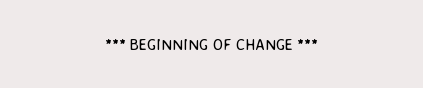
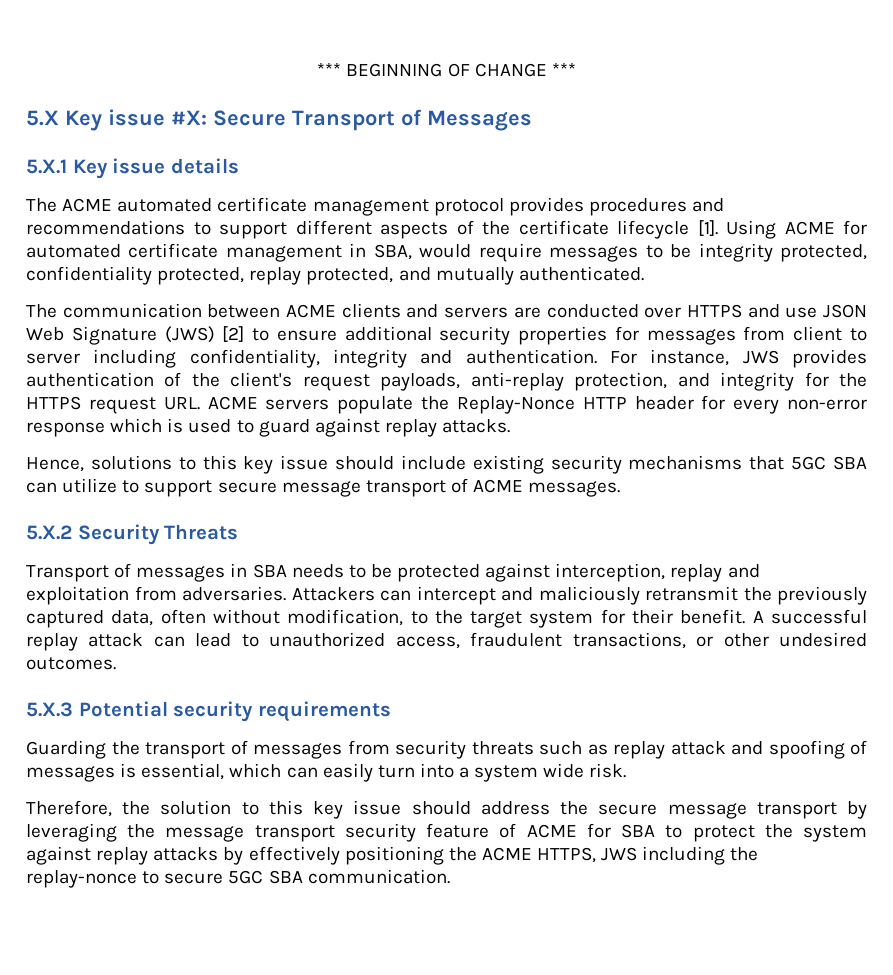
+ 5.X Key issue #X: Secure Transport of Messages
+ 5.X.1 Key issue details
+ The ACME automated certificate management protocol provides procedures and recommendations to support different aspects of the certificate lifecycle [1]. Using ACME for automated certificate management in SBA, would require messages to be integrity protected, confidentiality protected, replay protected, and mutually authenticated.
+ The communication between ACME clients and servers are conducted over HTTPS and use JSON Web Signature (JWS) [2] to ensure additional security properties for messages from client to server including confidentiality, integrity and authentication. For instance, JWS provides authentication of the client's request payloads, anti-replay protection, and integrity for the HTTPS request URL. ACME servers populate the Replay-Nonce HTTP header for every non-error response which is used to guard against replay attacks.
+ Hence, solutions to this key issue should include existing security mechanisms that 5GC SBA can utilize to support secure message transport of ACME messages.
+ 5.X.2 Security Threats
+ Transport of messages in SBA needs to be protected against interception, replay and exploitation from adversaries. Attackers can intercept and maliciously retransmit the previously captured data, often without modification, to the target system for their benefit. A successful replay attack can lead to unauthorized access, fraudulent transactions, or other undesired outcomes.
+ 5.X.3 Potential security requirements
+ Guarding the transport of messages from security threats such as replay attack and spoofing of messages is essential, which can easily turn into a system wide risk.
+ Therefore, the solution to this key issue should address the secure message transport by leveraging the message transport security feature of ACME for SBA to protect the system against replay attacks by effectively positioning the ACME HTTPS, JWS including the replay-nonce to secure 5GC SBA communication.

